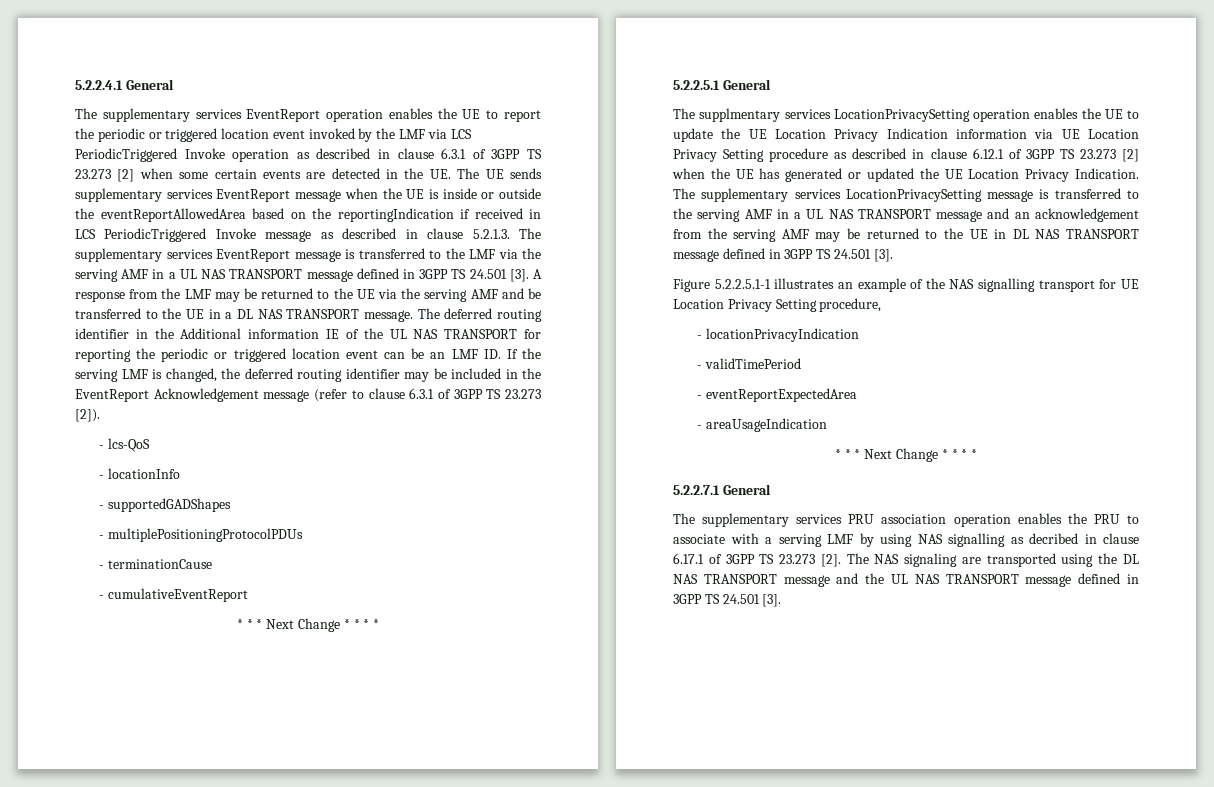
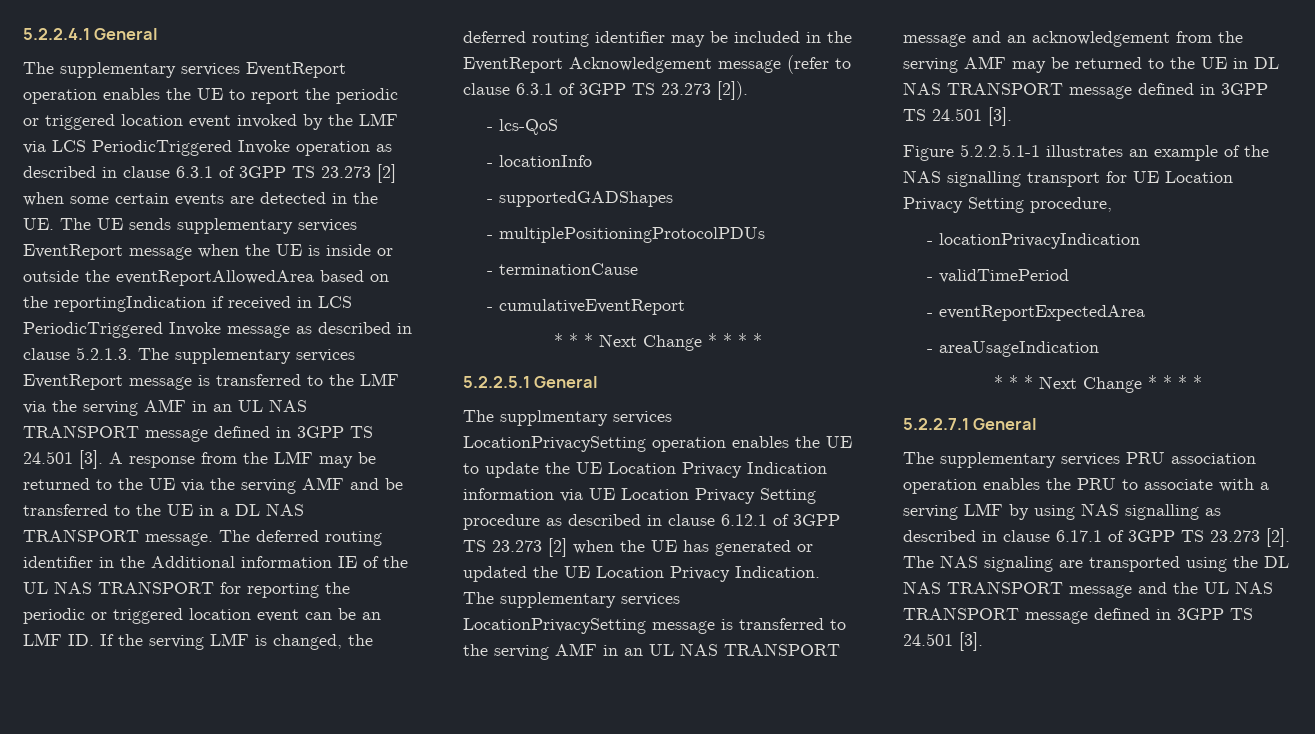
- The supplementary services EventReport operation enables the UE to report the periodic or triggered location event invoked by the LMF via LCS PeriodicTriggered Invoke operation as described in clause 6.3.1 of 3GPP TS 23.273 [2] when some certain events are detected in the UE. The UE sends supplementary services EventReport message when the UE is inside or outside the eventReportAllowedArea based on the reportingIndication if received in LCS PeriodicTriggered Invoke message as described in clause 5.2.1.3. The supplementary services EventReport message is transferred to the LMF via the serving AMF in a UL NAS TRANSPORT message defined in 3GPP TS 24.501 [3].
+ The supplementary services EventReport operation enables the UE to report the periodic or triggered location event invoked by the LMF via LCS PeriodicTriggered Invoke operation as described in clause 6.3.1 of 3GPP TS 23.273 [2] when some certain events are detected in the UE. The UE sends supplementary services EventReport message when the UE is inside or outside the eventReportAllowedArea based on the reportingIndication if received in LCS PeriodicTriggered Invoke message as described in clause 5.2.1.3. The supplementary services EventReport message is transferred to the LMF via the serving AMF in an UL NAS TRANSPORT message defined in 3GPP TS 24.501 [3].
- The supplementary services LocationPrivacySetting message is transferred to the serving AMF in a UL NAS TRANSPORT message and an acknowledgement from the serving AMF may be returned to the UE in DL NAS TRANSPORT message defined in 3GPP TS 24.501 [3].
+ The supplementary services LocationPrivacySetting message is transferred to the serving AMF in an UL NAS TRANSPORT message and an acknowledgement from the serving AMF may be returned to the UE in DL NAS TRANSPORT message defined in 3GPP TS 24.501 [3].
- The supplementary services PRU association operation enables the PRU to associate with a serving LMF by using NAS signalling as decribed in clause 6.17.1 of 3GPP TS 23.273 [2].
+ The supplementary services PRU association operation enables the PRU to associate with a serving LMF by using NAS signalling as described in clause 6.17.1 of 3GPP TS 23.273 [2].

